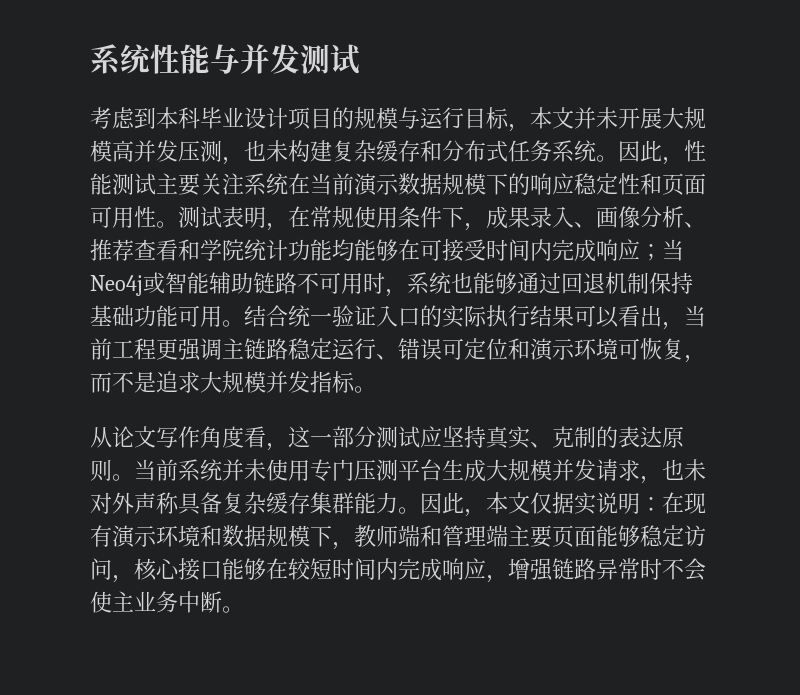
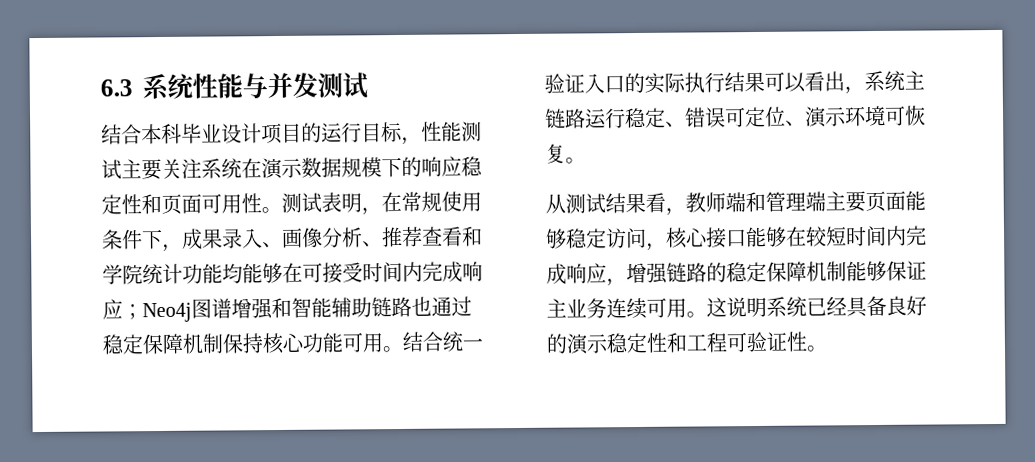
- 系统性能与并发测试
+ 6.3系统性能与并发测试
- 考虑到本科毕业设计项目的规模与运行目标，本文并未开展大规模高并发压测，也未构建复杂缓存和分布式任务系统。因此，性能测试主要关注系统在当前演示数据规模下的响应稳定性和页面可用性。
+ 结合本科毕业设计项目的运行目标，性能测试主要关注系统在演示数据规模下的响应稳定性和页面可用性。
- 测试表明，在常规使用条件下，成果录入、画像分析、推荐查看和学院统计功能均能够在可接受时间内完成响应；当Neo4j或智能辅助链路不可用时，系统也能够通过回退机制保持基础功能可用。
+ 测试表明，在常规使用条件下，成果录入、画像分析、推荐查看和学院统计功能均能够在可接受时间内完成响应；Neo4j图谱增强和智能辅助链路也通过稳定保障机制保持核心功能可用。
- 结合统一验证入口的实际执行结果可以看出，当前工程更强调主链路稳定运行、错误可定位和演示环境可恢复，而不是追求大规模并发指标。
- 从论文写作角度看，这一部分测试应坚持真实、克制的表达原则。当前系统并未使用专门压测平台生成大规模并发请求，也未对外声称具备复杂缓存集群能力。因此，本文仅据实说明：在现有演示环境和数据规模下，教师端和管理端主要页面能够稳定访问，核心接口能够在较短时间内完成响应，增强链路异常时不会使主业务中断。
+ 结合统一验证入口的实际执行结果可以看出，系统主链路运行稳定、错误可定位、演示环境可恢复。
+ 从测试结果看，教师端和管理端主要页面能够稳定访问，核心接口能够在较短时间内完成响应，增强链路的稳定保障机制能够保证主业务连续可用。这说明系统已经具备良好的演示稳定性和工程可验证性。

